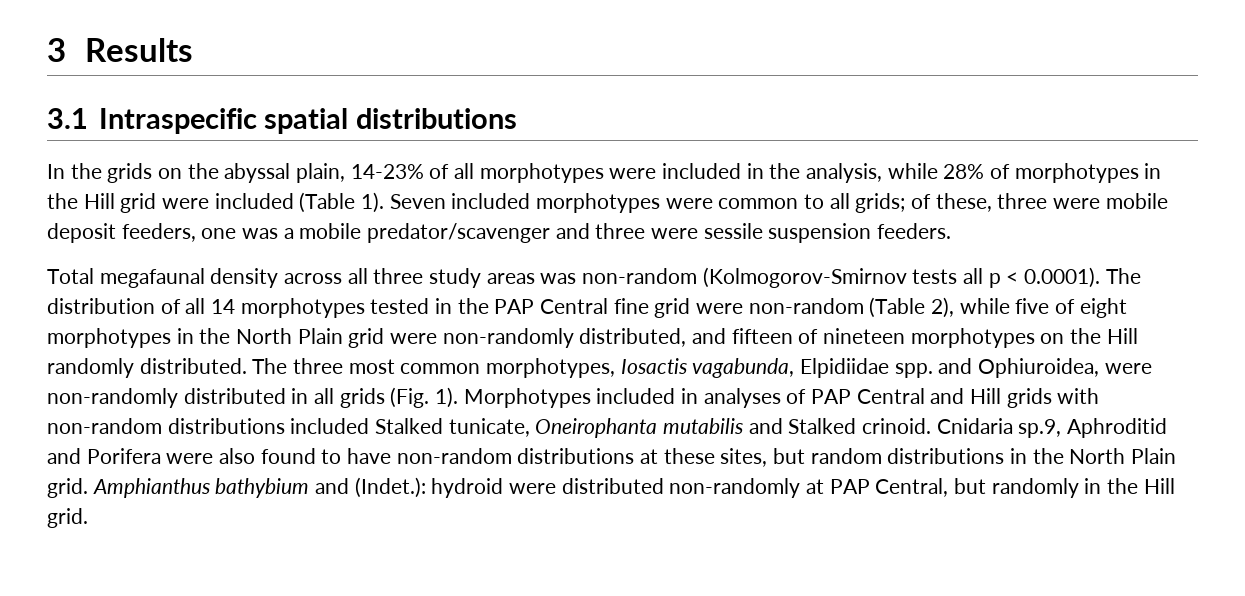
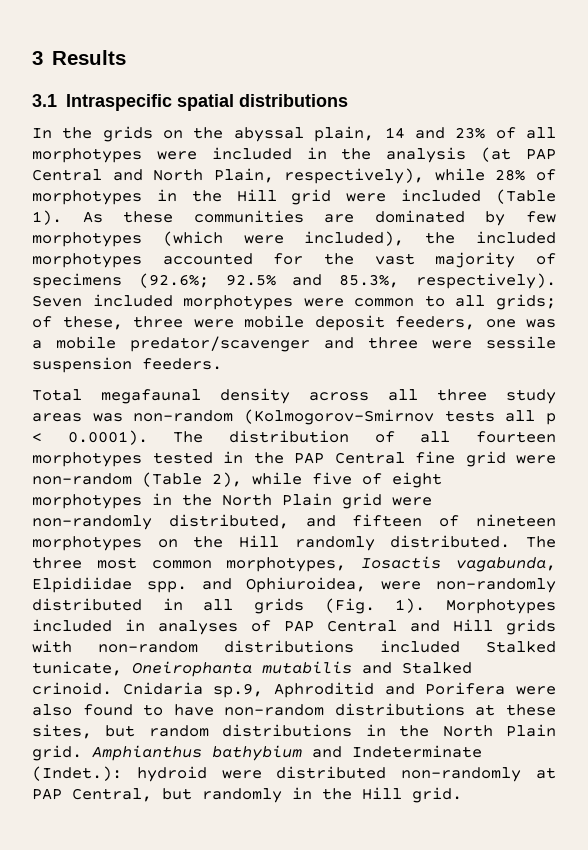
- In the grids on the abyssal plain, 14-23% of all morphotypes were included in the analysis, while 28% of morphotypes in the Hill grid were included (Table 1).
+ In the grids on the abyssal plain, 14 and 23% of all morphotypes were included in the analysis (at PAP Central and North Plain, respectively), while 28% of morphotypes in the Hill grid were included (Table 1).
+ As these communities are dominated by few morphotypes (which were included), the included morphotypes accounted for the vast majority of specimens (92.6%; 92.5% and 85.3%, respectively).
- Total megafaunal density across all three study areas was non-random (Kolmogorov-Smirnov tests all p < 0.0001). The distribution of all 14 morphotypes tested in the PAP Central fine grid were non-random (Table 2), while five of eight morphotypes in the North Plain grid were non-randomly distributed, and fifteen of nineteen morphotypes on the Hill randomly distributed.
+ Total megafaunal density across all three study areas was non-random (Kolmogorov-Smirnov tests all p < 0.0001). The distribution of all fourteen morphotypes tested in the PAP Central fine grid were non-random (Table 2), while five of eight morphotypes in the North Plain grid were non-randomly distributed, and fifteen of nineteen morphotypes on the Hill randomly distributed.
- Amphianthus bathybium and (Indet.): hydroid were distributed non-randomly at PAP Central, but randomly in the Hill grid.
+ Amphianthus bathybium and Indeterminate (Indet.): hydroid were distributed non-randomly at PAP Central, but randomly in the Hill grid.

